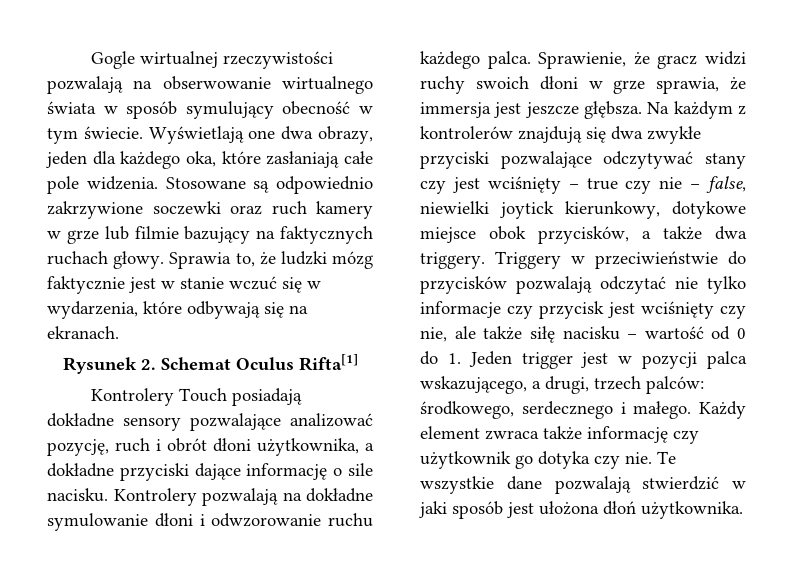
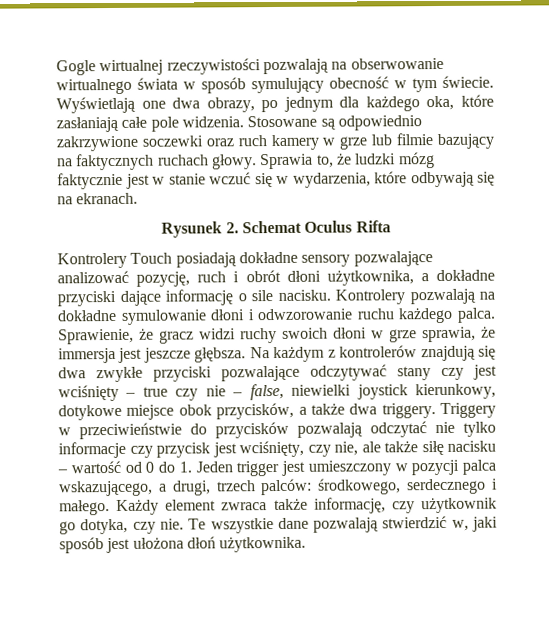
- Wyświetlają one dwa obrazy, jeden dla każdego oka, które zasłaniają całe pole widzenia.
+ Wyświetlają one dwa obrazy, po jednym dla każdego oka, które zasłaniają całe pole widzenia.
- Rysunek 2. Schemat Oculus Rifta[1]
+ Rysunek 2. Schemat Oculus Rifta
- Na każdym z kontrolerów znajdują się dwa zwykłe przyciski pozwalające odczytywać stany czy jest wciśnięty – true czy nie – false, niewielki joytick kierunkowy, dotykowe miejsce obok przycisków, a także dwa triggery.
+ Na każdym z kontrolerów znajdują się dwa zwykłe przyciski pozwalające odczytywać stany czy jest wciśnięty – true czy nie – false, niewielki joystick kierunkowy, dotykowe miejsce obok przycisków, a także dwa triggery.
- Triggery w przeciwieństwie do przycisków pozwalają odczytać nie tylko informacje czy przycisk jest wciśnięty czy nie, ale także siłę nacisku – wartość od 0 do 1. Jeden trigger jest w pozycji palca wskazującego, a drugi, trzech palców: środkowego, serdecznego i małego.
+ Triggery w przeciwieństwie do przycisków pozwalają odczytać nie tylko informacje czy przycisk jest wciśnięty, czy nie, ale także siłę nacisku – wartość od 0 do 1. Jeden trigger jest umieszczony w pozycji palca wskazującego, a drugi, trzech palców: środkowego, serdecznego i małego.
- Każdy element zwraca także informację czy użytkownik go dotyka czy nie.
+ Każdy element zwraca także informację, czy użytkownik go dotyka, czy nie.
- Te wszystkie dane pozwalają stwierdzić w jaki sposób jest ułożona dłoń użytkownika.
+ Te wszystkie dane pozwalają stwierdzić w, jaki sposób jest ułożona dłoń użytkownika.

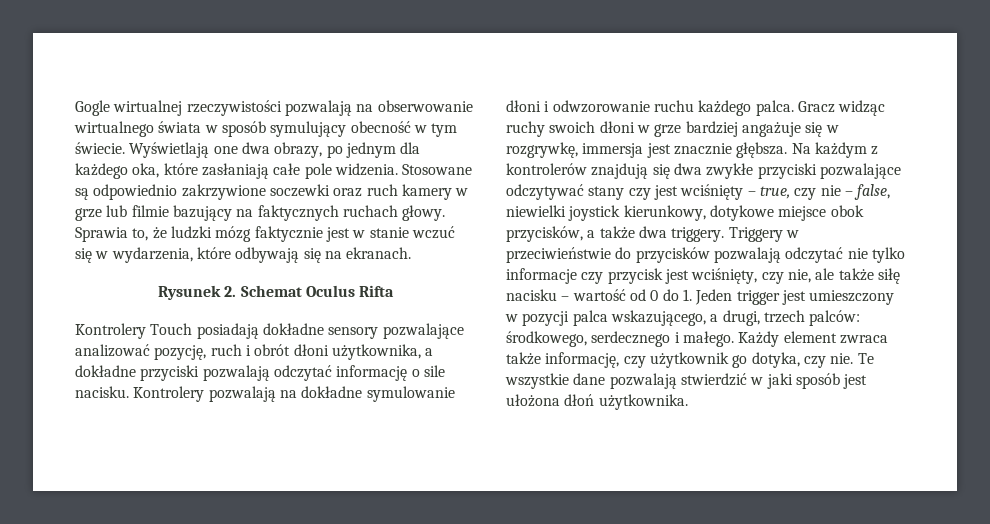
- Kontrolery Touch posiadają dokładne sensory pozwalające analizować pozycję, ruch i obrót dłoni użytkownika, a dokładne przyciski dające informację o sile nacisku.
+ Kontrolery Touch posiadają dokładne sensory pozwalające analizować pozycję, ruch i obrót dłoni użytkownika, a dokładne przyciski pozwalają odczytać informację o sile nacisku.
- Sprawienie, że gracz widzi ruchy swoich dłoni w grze sprawia, że immersja jest jeszcze głębsza.
+ Gracz widząc ruchy swoich dłoni w grze bardziej angażuje się w rozgrywkę, immersja jest znacznie głębsza.
- Na każdym z kontrolerów znajdują się dwa zwykłe przyciski pozwalające odczytywać stany czy jest wciśnięty – true czy nie – false, niewielki joystick kierunkowy, dotykowe miejsce obok przycisków, a także dwa triggery.
+ Na każdym z kontrolerów znajdują się dwa zwykłe przyciski pozwalające odczytywać stany czy jest wciśnięty – true, czy nie – false, niewielki joystick kierunkowy, dotykowe miejsce obok przycisków, a także dwa triggery.
- Te wszystkie dane pozwalają stwierdzić w, jaki sposób jest ułożona dłoń użytkownika.
+ Te wszystkie dane pozwalają stwierdzić w jaki sposób jest ułożona dłoń użytkownika.

